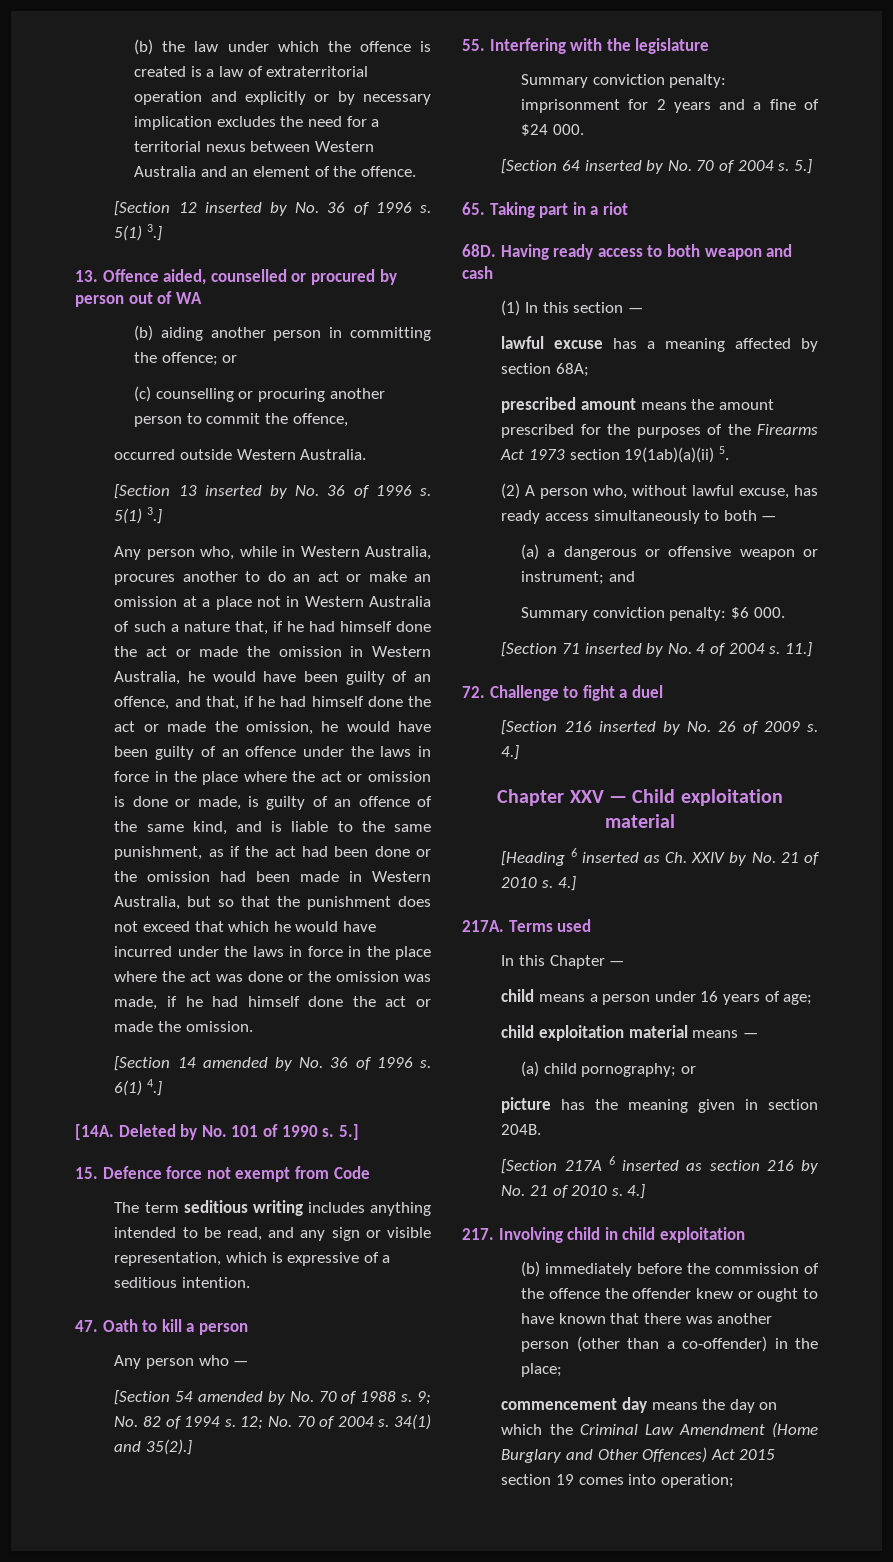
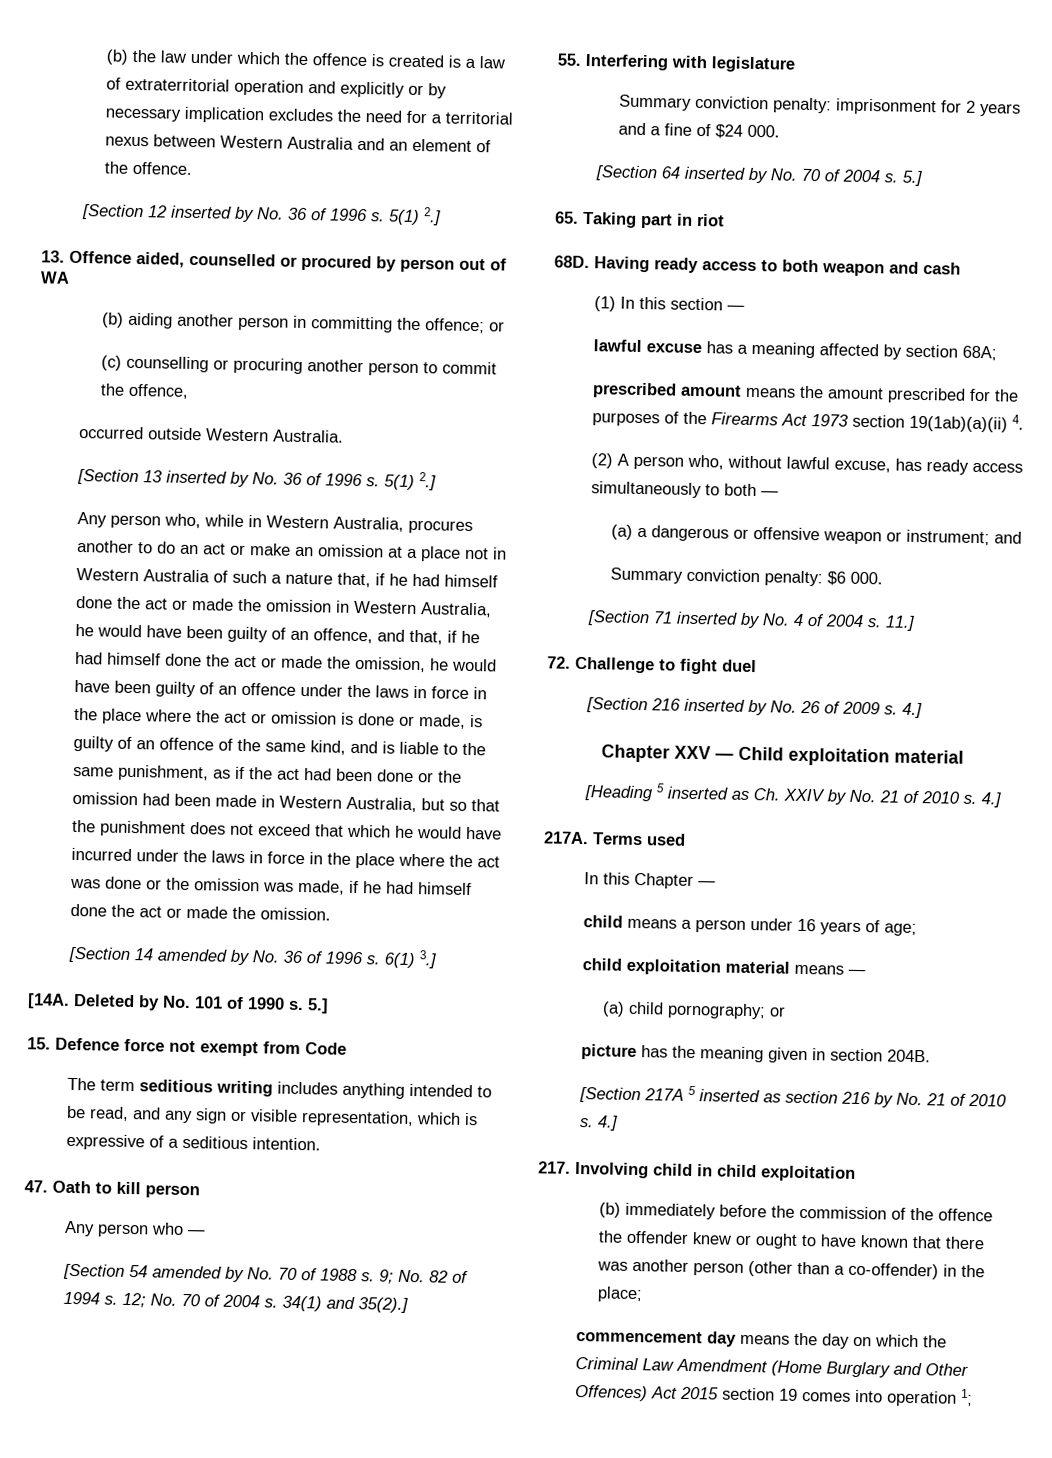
- [Section 12 inserted by No. 36 of 1996 s. 5(1) 3.]
+ [Section 12 inserted by No. 36 of 1996 s. 5(1) 2.]
- [Section 13 inserted by No. 36 of 1996 s. 5(1) 3.]
+ [Section 13 inserted by No. 36 of 1996 s. 5(1) 2.]
- 6(1) 4.]
+ 6(1) 3.]
- 47. Oath to kill a person
+ 47. Oath to kill person
- 55. Interfering with the legislature
+ 55. Interfering with legislature
- 65. Taking part in a riot
+ 65. Taking part in riot
- prescribed amount means the amount prescribed for the purposes of the Firearms Act 1973 section 19(1ab)(a)(ii) 5.
+ prescribed amount means the amount prescribed for the purposes of the Firearms Act 1973 section 19(1ab)(a)(ii) 4.
- 72. Challenge to fight a duel
+ 72. Challenge to fight duel
- [Heading 6 inserted as Ch. XXIV by No. 21 of 2010 s.
+ [Heading 5 inserted as Ch. XXIV by No. 21 of 2010 s.
- [Section 217A 6 inserted as section 216 by No. 21 of 2010 s.
+ [Section 217A 5 inserted as section 216 by No. 21 of 2010 s.
- commencement day means the day on which the Criminal Law Amendment (Home Burglary and Other Offences) Act 2015 section 19 comes into operation;
+ commencement day means the day on which the Criminal Law Amendment (Home Burglary and Other Offences) Act 2015 section 19 comes into operation 1;

